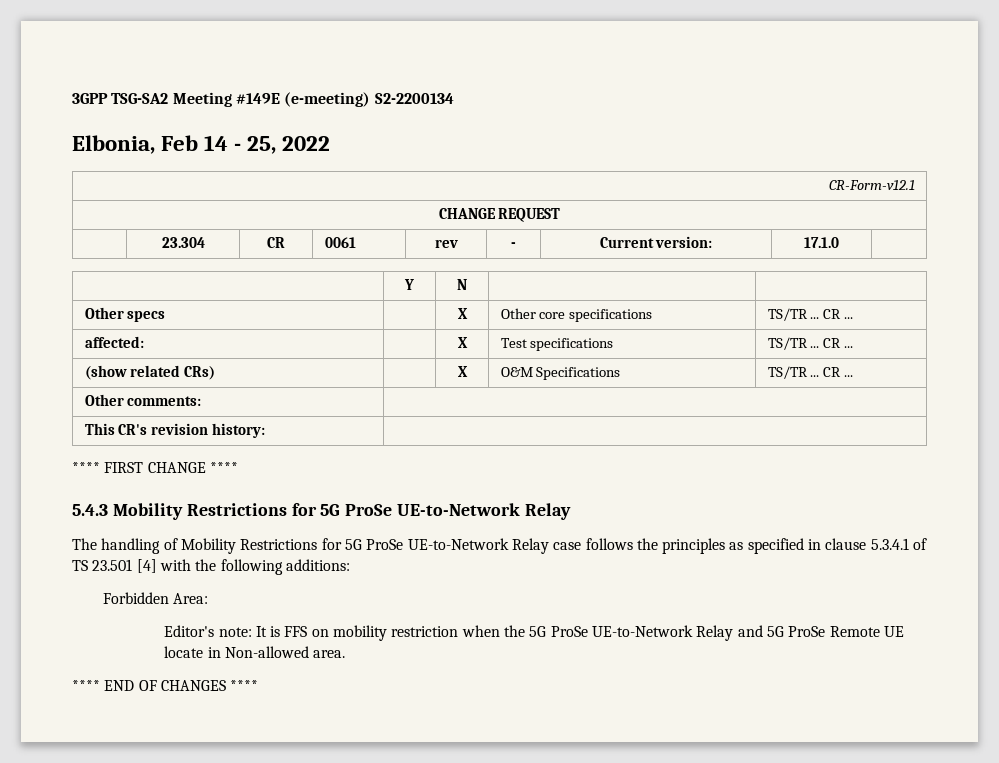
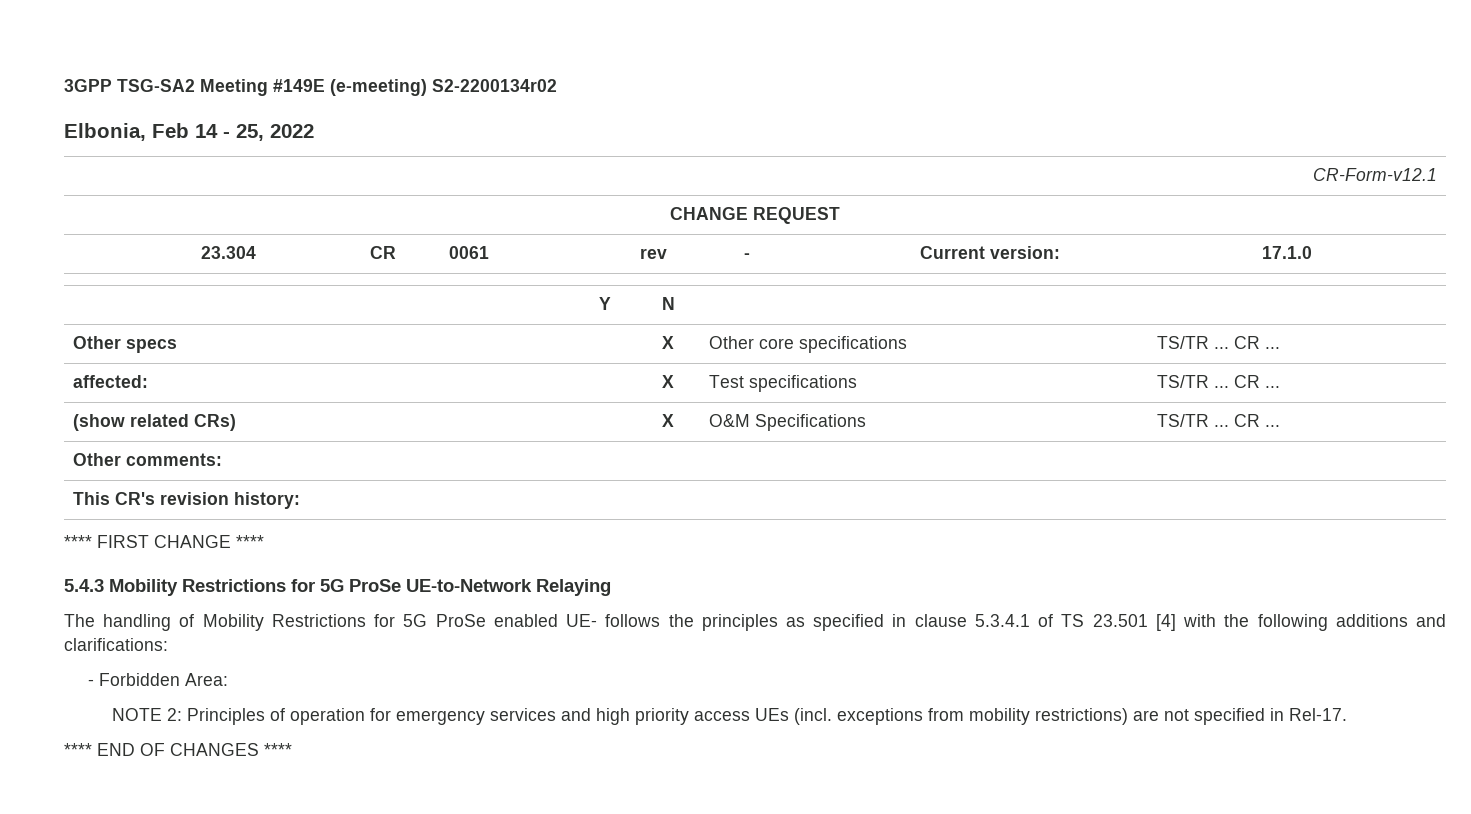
- 3GPP TSG-SA2 Meeting #149E (e-meeting) S2-2200134
+ 3GPP TSG-SA2 Meeting #149E (e-meeting) S2-2200134r02
- 5.4.3 Mobility Restrictions for 5G ProSe UE-to-Network Relay
+ 5.4.3 Mobility Restrictions for 5G ProSe UE-to-Network Relaying
- The handling of Mobility Restrictions for 5G ProSe UE-to-Network Relay case follows the principles as specified in clause 5.3.4.1 of TS 23.501 [4] with the following additions:
- Forbidden Area:
- Editor's note: It is FFS on mobility restriction when the 5G ProSe UE-to-Network Relay and 5G ProSe Remote UE locate in Non-allowed area.
+ The handling of Mobility Restrictions for 5G ProSe enabled UE- follows the principles as specified in clause 5.3.4.1 of TS 23.501 [4] with the following additions and clarifications:
+ - Forbidden Area:
+ NOTE 2: Principles of operation for emergency services and high priority access UEs (incl. exceptions from mobility restrictions) are not specified in Rel-17.

